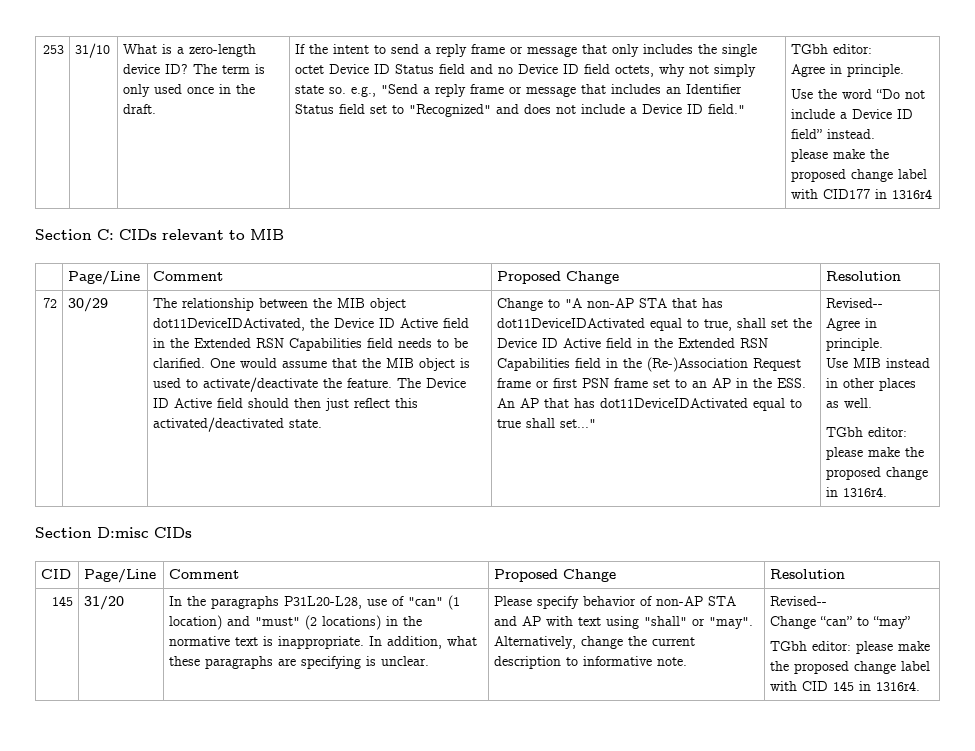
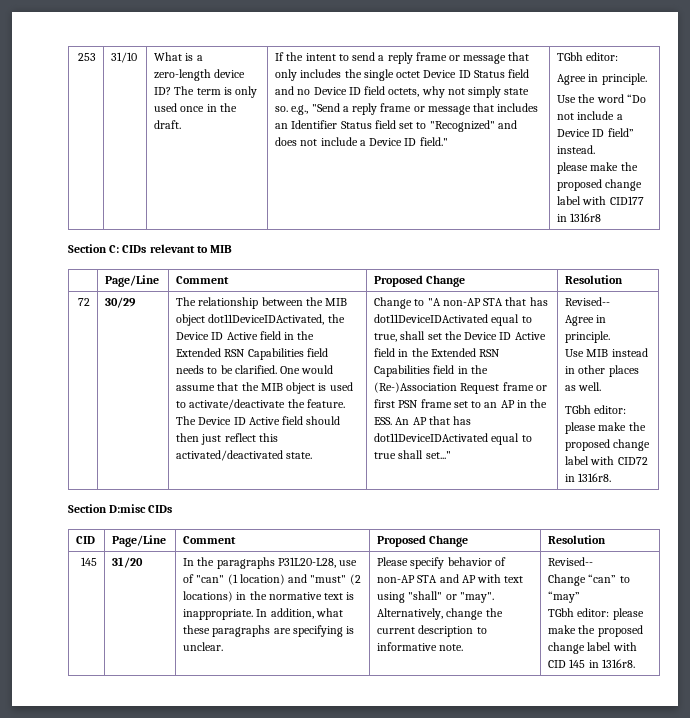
- please make the proposed change label with CID177 in 1316r4
+ please make the proposed change label with CID177 in 1316r8
- TGbh editor: please make the proposed change in 1316r4.
+ TGbh editor: please make the proposed change label with CID72 in 1316r8.
- TGbh editor: please make the proposed change label with CID 145 in 1316r4.
+ TGbh editor: please make the proposed change label with CID 145 in 1316r8.

